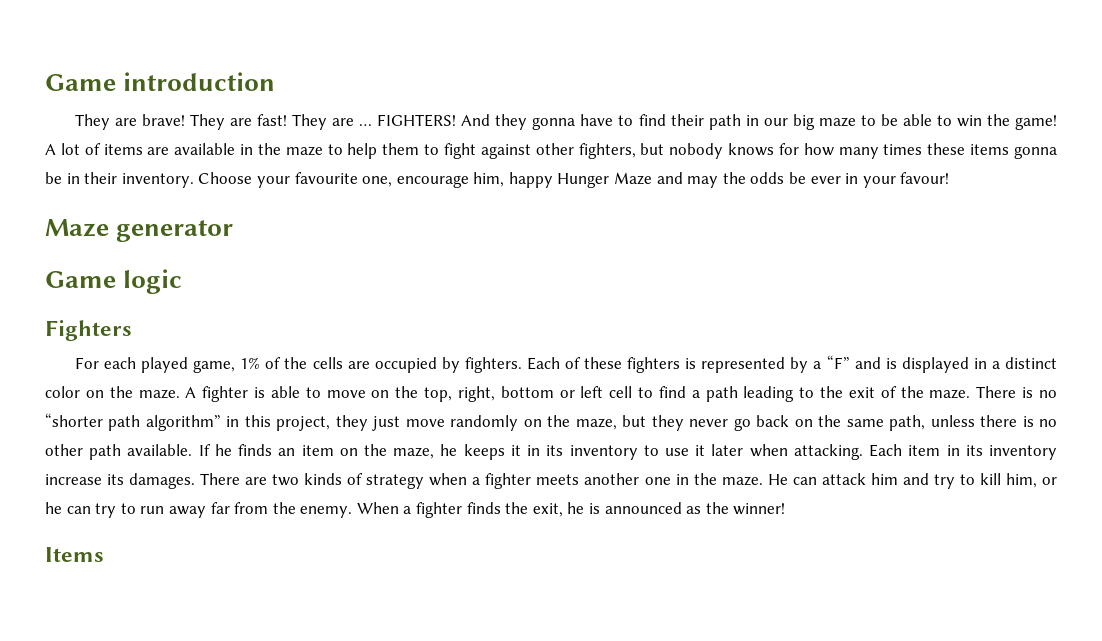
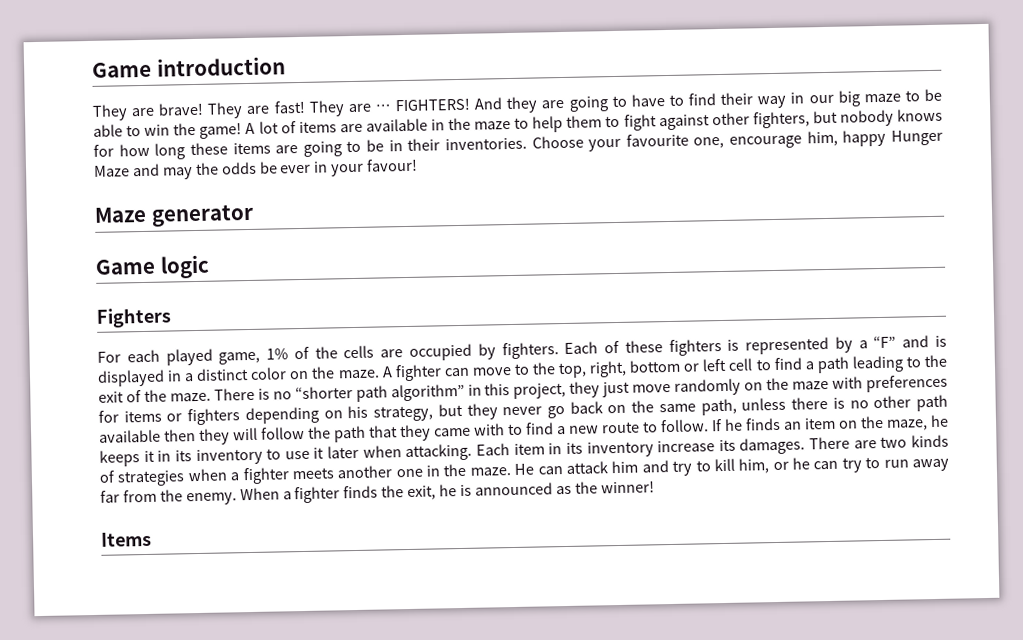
- And they gonna have to find their path in our big maze to be able to win the game!
+ And they are going to have to find their way in our big maze to be able to win the game!
- A lot of items are available in the maze to help them to fight against other fighters, but nobody knows for how many times these items gonna be in their inventory.
+ A lot of items are available in the maze to help them to fight against other fighters, but nobody knows for how long these items are going to be in their inventories.
- A fighter is able to move on the top, right, bottom or left cell to find a path leading to the exit of the maze.
+ A fighter can move to the top, right, bottom or left cell to find a path leading to the exit of the maze.
- There is no “shorter path algorithm” in this project, they just move randomly on the maze, but they never go back on the same path, unless there is no other path available.
+ There is no “shorter path algorithm” in this project, they just move randomly on the maze with preferences for items or fighters depending on his strategy, but they never go back on the same path, unless there is no other path available then they will follow the path that they came with to find a new route to follow.
- There are two kinds of strategy when a fighter meets another one in the maze.
+ There are two kinds of strategies when a fighter meets another one in the maze.

